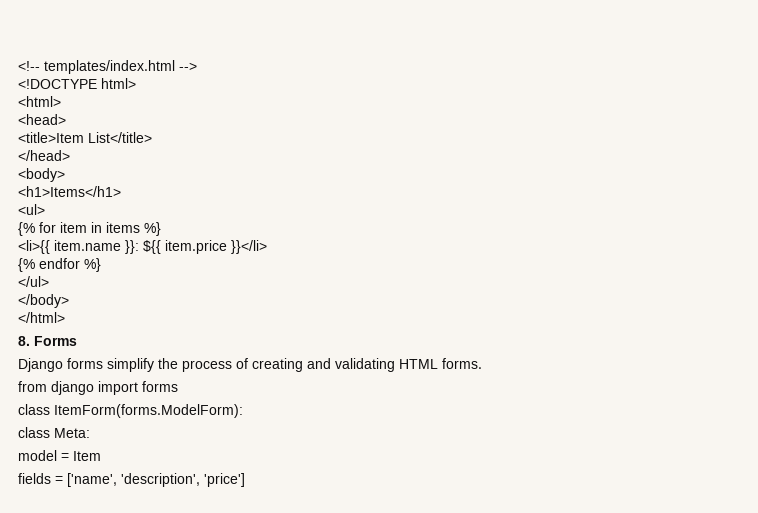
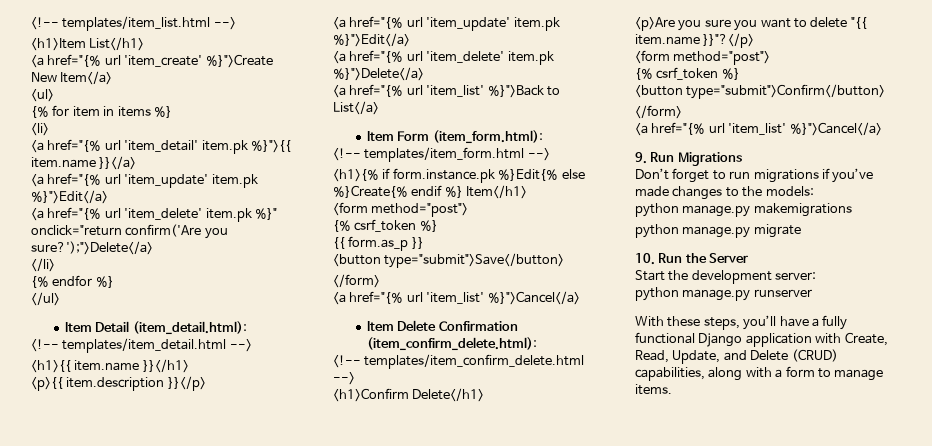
- <!-- templates/index.html -->
- <!DOCTYPE html>
- <html>
- <head>
- <title>Item List</title>
- </head>
- <body>
- <h1>Items</h1>
+ <!-- templates/item_list.html -->
+ <h1>Item List</h1>
+ <a href="{% url 'item_create' %}">Create New Item</a>
- <li>{{ item.name }}: ${{ item.price }}</li>
+ <li>
+ <a href="{% url 'item_detail' item.pk %}">{{ item.name }}</a>
+ <a href="{% url 'item_update' item.pk %}">Edit</a>
+ <a href="{% url 'item_delete' item.pk %}" onclick="return confirm('Are you sure?');">Delete</a>
+ </li>
  {% endfor %}
  </ul>
- </body>
- </html>
- 8. Forms
- Django forms simplify the process of creating and validating HTML forms.
- from django import forms
- class ItemForm(forms.ModelForm):
- class Meta:
- model = Item
- fields = ['name', 'description', 'price']
+ Item Detail (item_detail.html):
+ <!-- templates/item_detail.html -->
+ <h1>{{ item.name }}</h1>
+ <p>{{ item.description }}</p>
+ <a href="{% url 'item_update' item.pk %}">Edit</a>
+ <a href="{% url 'item_delete' item.pk %}">Delete</a>
+ <a href="{% url 'item_list' %}">Back to List</a>
+ Item Form (item_form.html):
+ <!-- templates/item_form.html -->
+ <h1>{% if form.instance.pk %}Edit{% else %}Create{% endif %} Item</h1>
+ <form method="post">
+ {% csrf_token %}
+ {{ form.as_p }}
+ <button type="submit">Save</button>
+ </form>
+ <a href="{% url 'item_list' %}">Cancel</a>
+ Item Delete Confirmation (item_confirm_delete.html):
+ <!-- templates/item_confirm_delete.html -->
+ <h1>Confirm Delete</h1>
+ <p>Are you sure you want to delete "{{ item.name }}"?</p>
+ <form method="post">
+ {% csrf_token %}
+ <button type="submit">Confirm</button>
+ </form>
+ <a href="{% url 'item_list' %}">Cancel</a>
+ 9. Run Migrations
+ Don’t forget to run migrations if you’ve made changes to the models:
+ python manage.py makemigrations
+ python manage.py migrate
+ 10. Run the Server
+ Start the development server:
+ python manage.py runserver
+ With these steps, you’ll have a fully functional Django application with Create, Read, Update, and Delete (CRUD) capabilities, along with a form to manage items.

